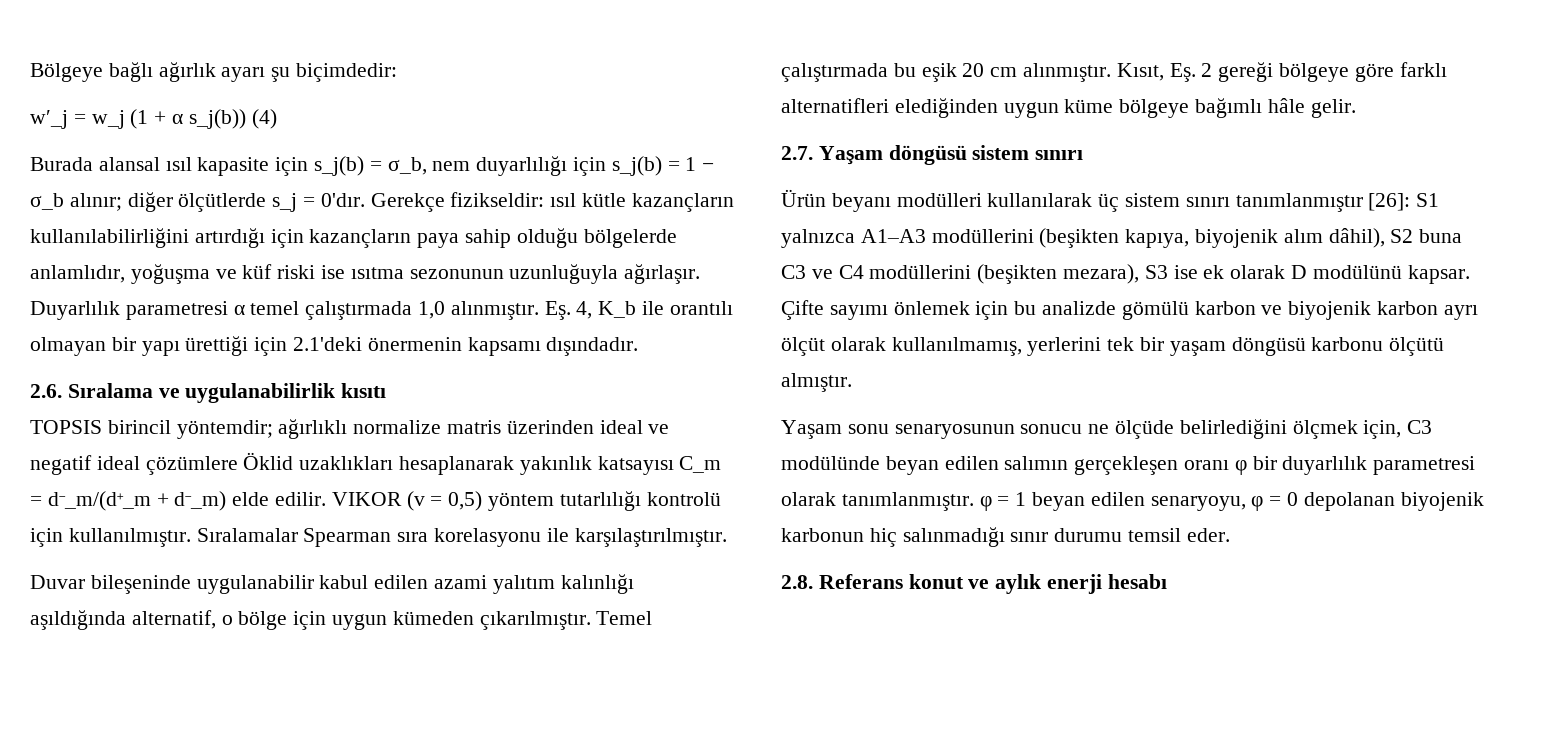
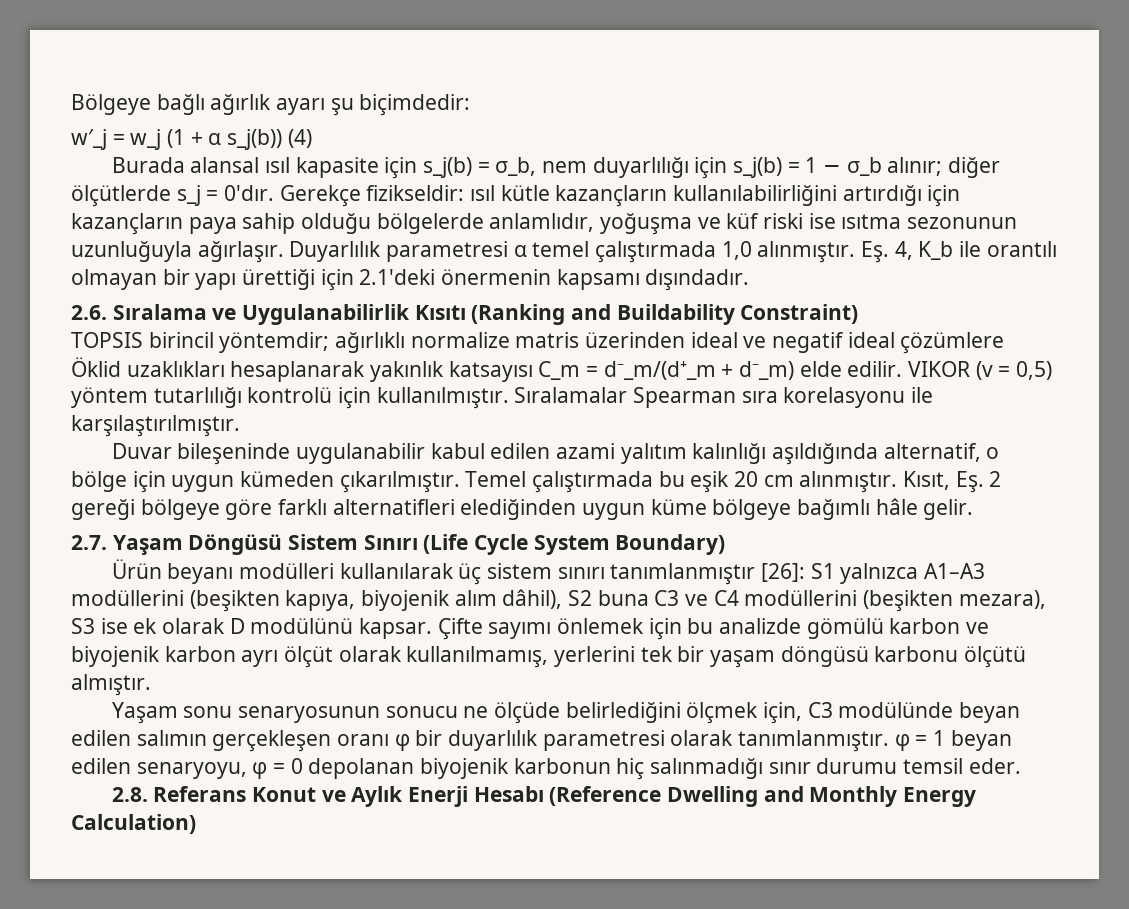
- 2.6. Sıralama ve uygulanabilirlik kısıtı
+ 2.6. Sıralama ve Uygulanabilirlik Kısıtı (Ranking and Buildability Constraint)
- 2.7. Yaşam döngüsü sistem sınırı
+ 2.7. Yaşam Döngüsü Sistem Sınırı (Life Cycle System Boundary)
- 2.8. Referans konut ve aylık enerji hesabı
+ 2.8. Referans Konut ve Aylık Enerji Hesabı (Reference Dwelling and Monthly Energy Calculation)

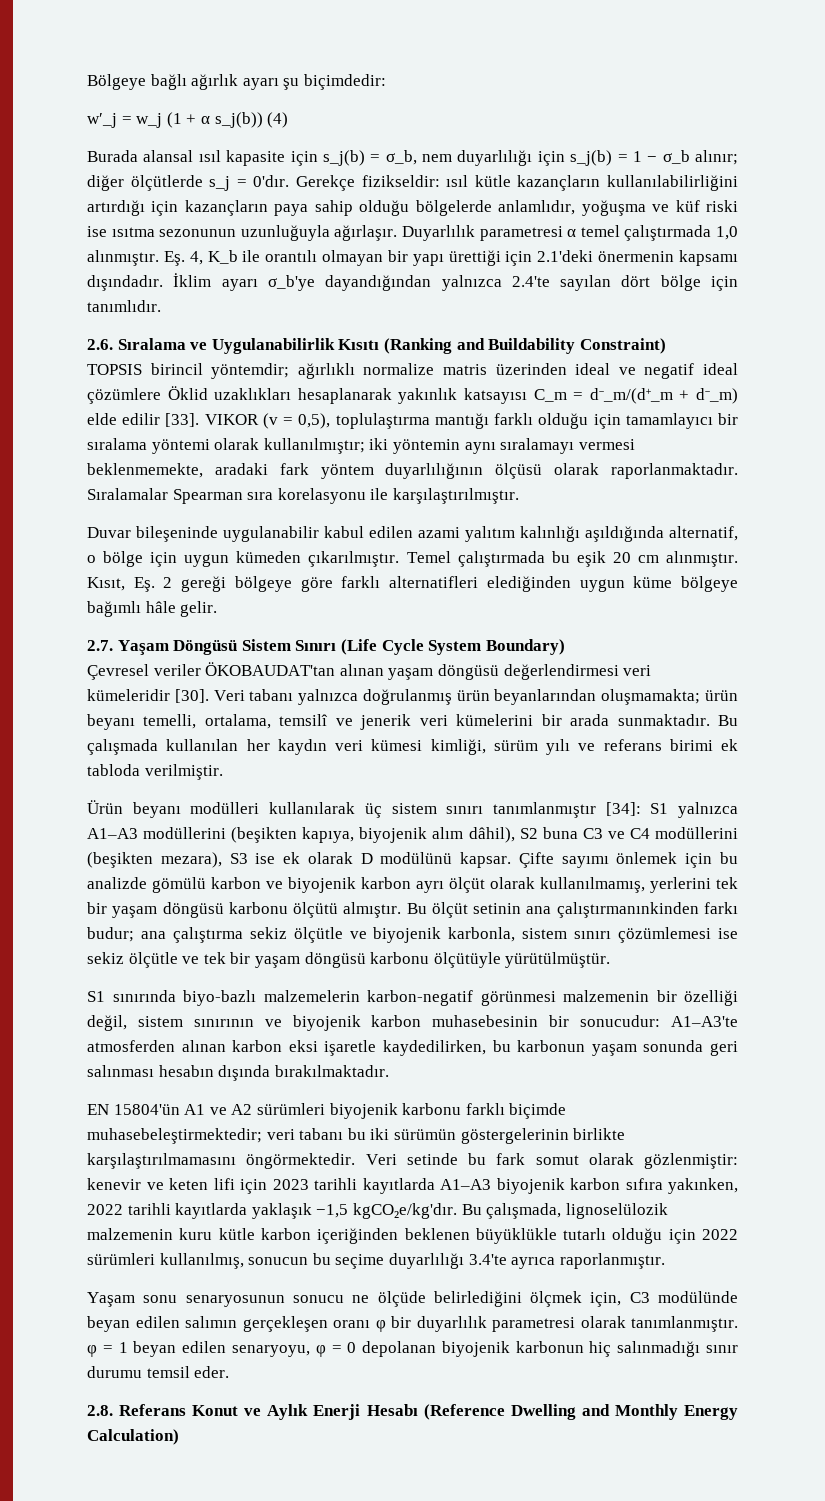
+ İklim ayarı σ_b'ye dayandığından yalnızca 2.4'te sayılan dört bölge için tanımlıdır.
- TOPSIS birincil yöntemdir; ağırlıklı normalize matris üzerinden ideal ve negatif ideal çözümlere Öklid uzaklıkları hesaplanarak yakınlık katsayısı C_m = d⁻_m/(d⁺_m + d⁻_m) elde edilir.
+ TOPSIS birincil yöntemdir; ağırlıklı normalize matris üzerinden ideal ve negatif ideal çözümlere Öklid uzaklıkları hesaplanarak yakınlık katsayısı C_m = d⁻_m/(d⁺_m + d⁻_m) elde edilir [33].
- VIKOR (v = 0,5) yöntem tutarlılığı kontrolü için kullanılmıştır.
+ VIKOR (v = 0,5), toplulaştırma mantığı farklı olduğu için tamamlayıcı bir sıralama yöntemi olarak kullanılmıştır; iki yöntemin aynı sıralamayı vermesi beklenmemekte, aradaki fark yöntem duyarlılığının ölçüsü olarak raporlanmaktadır.
+ Çevresel veriler ÖKOBAUDAT'tan alınan yaşam döngüsü değerlendirmesi veri kümeleridir [30]. Veri tabanı yalnızca doğrulanmış ürün beyanlarından oluşmamakta; ürün beyanı temelli, ortalama, temsilî ve jenerik veri kümelerini bir arada sunmaktadır. Bu çalışmada kullanılan her kaydın veri kümesi kimliği, sürüm yılı ve referans birimi ek tabloda verilmiştir.
- Ürün beyanı modülleri kullanılarak üç sistem sınırı tanımlanmıştır [26]: S1 yalnızca A1–A3 modüllerini (beşikten kapıya, biyojenik alım dâhil), S2 buna C3 ve C4 modüllerini (beşikten mezara), S3 ise ek olarak D modülünü kapsar.
+ Ürün beyanı modülleri kullanılarak üç sistem sınırı tanımlanmıştır [34]: S1 yalnızca A1–A3 modüllerini (beşikten kapıya, biyojenik alım dâhil), S2 buna C3 ve C4 modüllerini (beşikten mezara), S3 ise ek olarak D modülünü kapsar.
+ Bu ölçüt setinin ana çalıştırmanınkinden farkı budur; ana çalıştırma sekiz ölçütle ve biyojenik karbonla, sistem sınırı çözümlemesi ise sekiz ölçütle ve tek bir yaşam döngüsü karbonu ölçütüyle yürütülmüştür.
+ S1 sınırında biyo-bazlı malzemelerin karbon-negatif görünmesi malzemenin bir özelliği değil, sistem sınırının ve biyojenik karbon muhasebesinin bir sonucudur: A1–A3'te atmosferden alınan karbon eksi işaretle kaydedilirken, bu karbonun yaşam sonunda geri salınması hesabın dışında bırakılmaktadır.
+ EN 15804'ün A1 ve A2 sürümleri biyojenik karbonu farklı biçimde muhasebeleştirmektedir; veri tabanı bu iki sürümün göstergelerinin birlikte karşılaştırılmamasını öngörmektedir. Veri setinde bu fark somut olarak gözlenmiştir: kenevir ve keten lifi için 2023 tarihli kayıtlarda A1–A3 biyojenik karbon sıfıra yakınken, 2022 tarihli kayıtlarda yaklaşık −1,5 kgCO₂e/kg'dır. Bu çalışmada, lignoselülozik malzemenin kuru kütle karbon içeriğinden beklenen büyüklükle tutarlı olduğu için 2022 sürümleri kullanılmış, sonucun bu seçime duyarlılığı 3.4'te ayrıca raporlanmıştır.

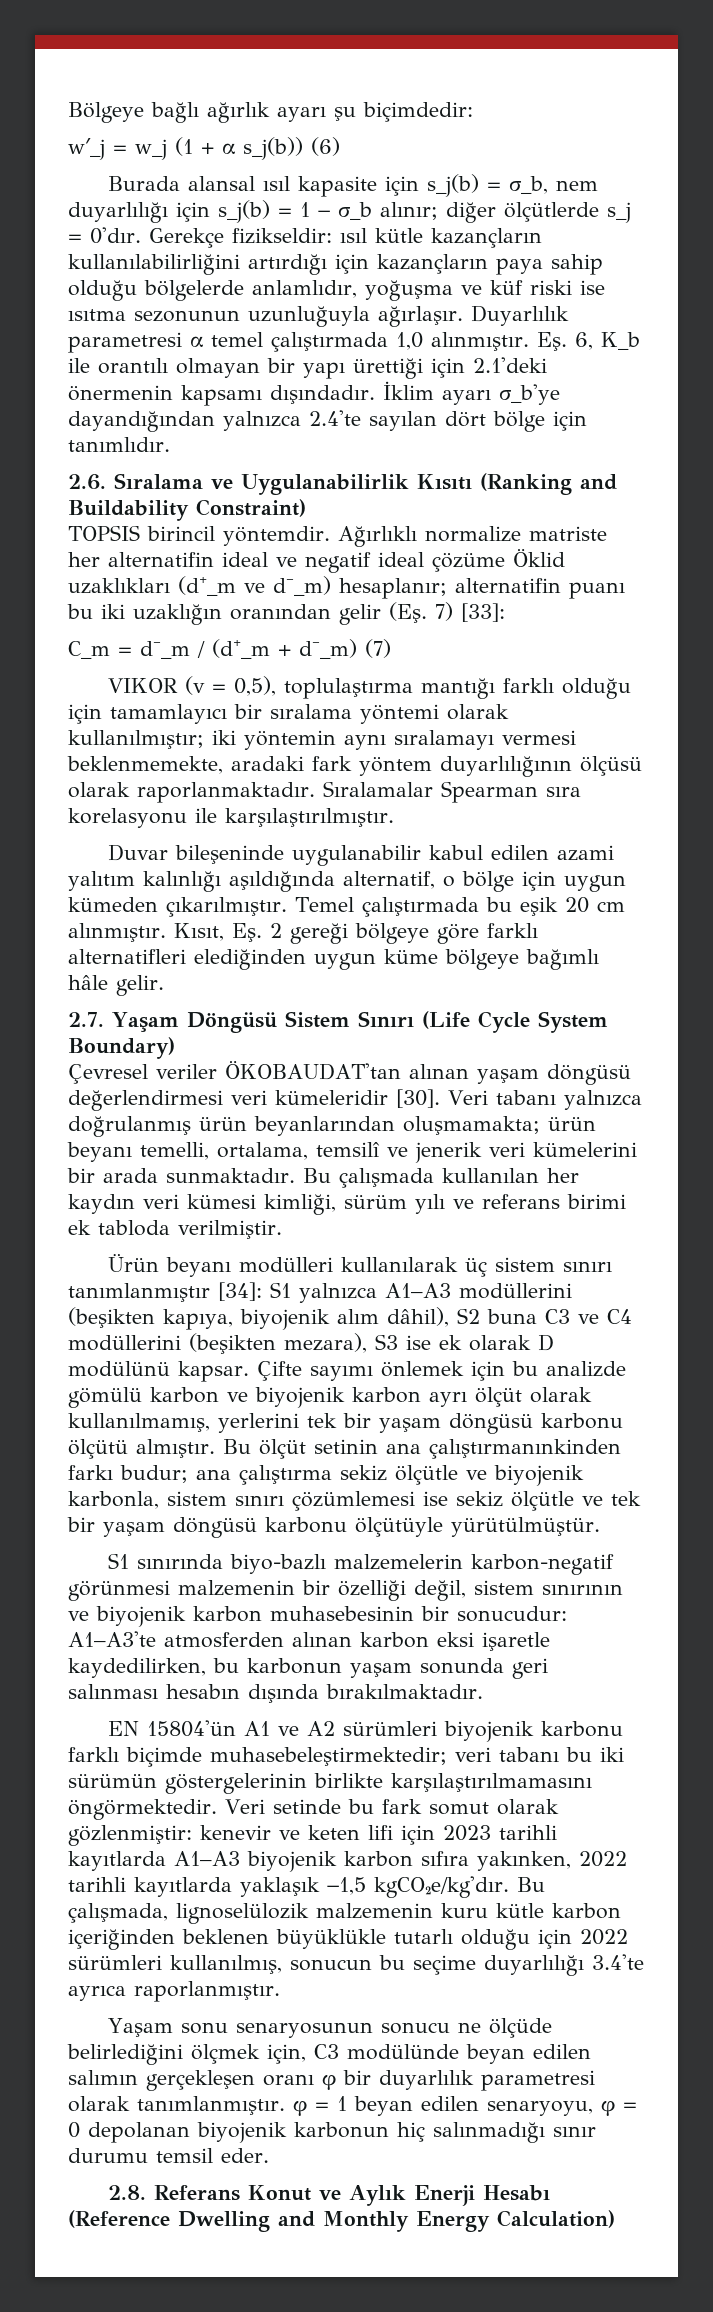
- w′_j = w_j (1 + α s_j(b)) (4)
+ w′_j = w_j (1 + α s_j(b)) (6)
- Eş. 4, K_b ile orantılı olmayan bir yapı ürettiği için 2.1'deki önermenin kapsamı dışındadır.
+ Eş. 6, K_b ile orantılı olmayan bir yapı ürettiği için 2.1'deki önermenin kapsamı dışındadır.
- TOPSIS birincil yöntemdir; ağırlıklı normalize matris üzerinden ideal ve negatif ideal çözümlere Öklid uzaklıkları hesaplanarak yakınlık katsayısı C_m = d⁻_m/(d⁺_m + d⁻_m) elde edilir [33]. VIKOR (v = 0,5), toplulaştırma mantığı farklı olduğu için tamamlayıcı bir sıralama yöntemi olarak kullanılmıştır; iki yöntemin aynı sıralamayı vermesi beklenmemekte, aradaki fark yöntem duyarlılığının ölçüsü olarak raporlanmaktadır.
+ TOPSIS birincil yöntemdir. Ağırlıklı normalize matriste her alternatifin ideal ve negatif ideal çözüme Öklid uzaklıkları (d⁺_m ve d⁻_m) hesaplanır; alternatifin puanı bu iki uzaklığın oranından gelir (Eş. 7) [33]:
+ C_m = d⁻_m / (d⁺_m + d⁻_m) (7)
+ VIKOR (v = 0,5), toplulaştırma mantığı farklı olduğu için tamamlayıcı bir sıralama yöntemi olarak kullanılmıştır; iki yöntemin aynı sıralamayı vermesi beklenmemekte, aradaki fark yöntem duyarlılığının ölçüsü olarak raporlanmaktadır.

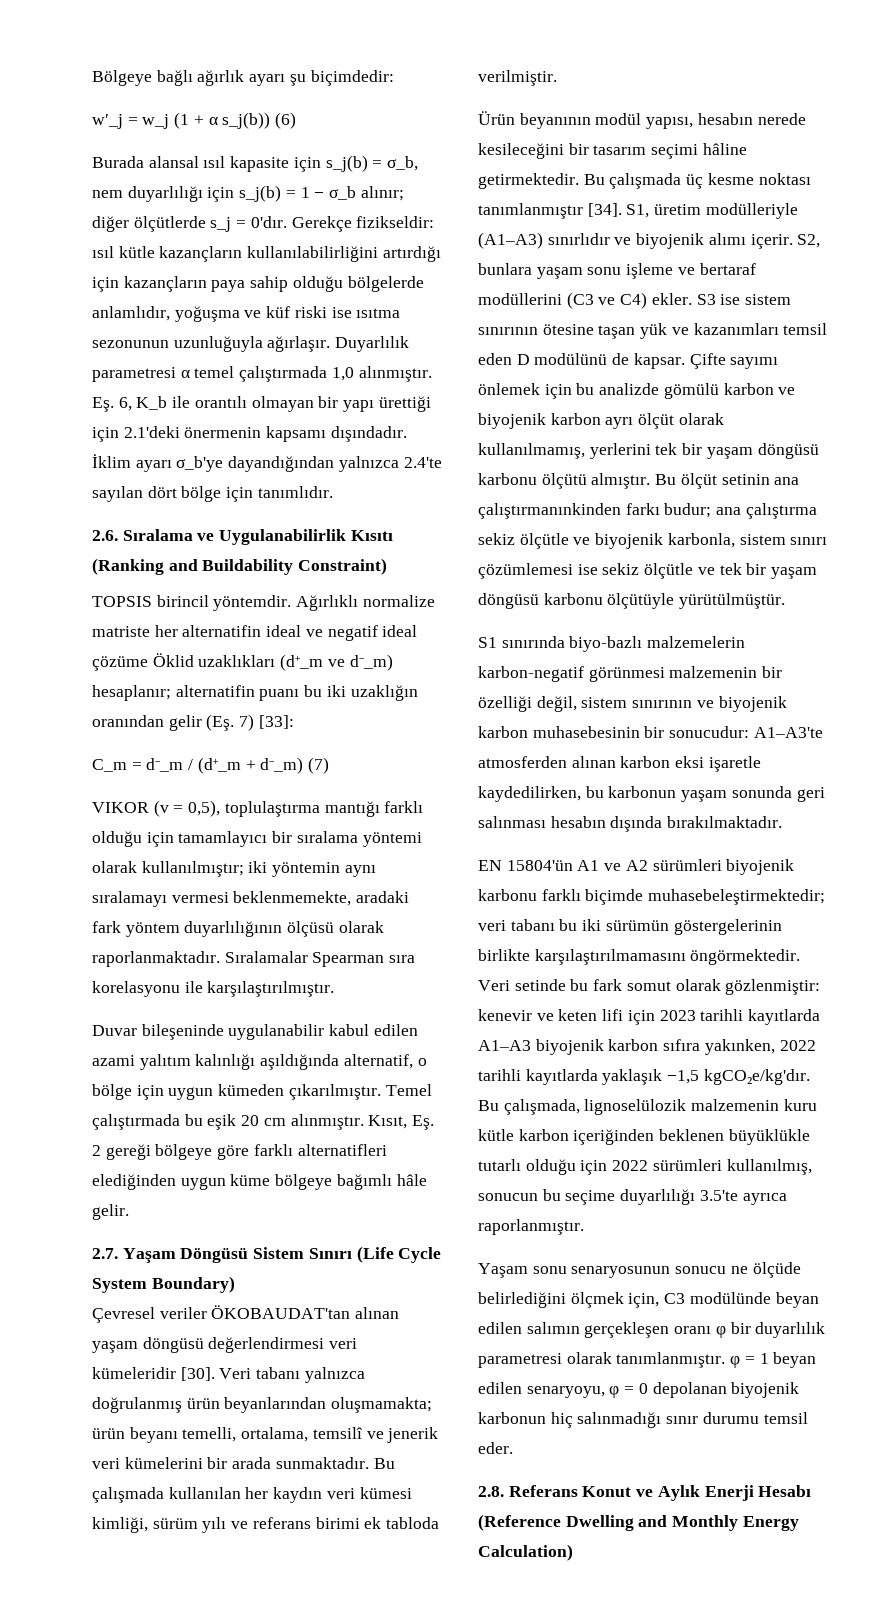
- Ürün beyanı modülleri kullanılarak üç sistem sınırı tanımlanmıştır [34]: S1 yalnızca A1–A3 modüllerini (beşikten kapıya, biyojenik alım dâhil), S2 buna C3 ve C4 modüllerini (beşikten mezara), S3 ise ek olarak D modülünü kapsar.
+ Ürün beyanının modül yapısı, hesabın nerede kesileceğini bir tasarım seçimi hâline getirmektedir. Bu çalışmada üç kesme noktası tanımlanmıştır [34]. S1, üretim modülleriyle (A1–A3) sınırlıdır ve biyojenik alımı içerir. S2, bunlara yaşam sonu işleme ve bertaraf modüllerini (C3 ve C4) ekler. S3 ise sistem sınırının ötesine taşan yük ve kazanımları temsil eden D modülünü de kapsar.
- Bu çalışmada, lignoselülozik malzemenin kuru kütle karbon içeriğinden beklenen büyüklükle tutarlı olduğu için 2022 sürümleri kullanılmış, sonucun bu seçime duyarlılığı 3.4'te ayrıca raporlanmıştır.
+ Bu çalışmada, lignoselülozik malzemenin kuru kütle karbon içeriğinden beklenen büyüklükle tutarlı olduğu için 2022 sürümleri kullanılmış, sonucun bu seçime duyarlılığı 3.5'te ayrıca raporlanmıştır.

